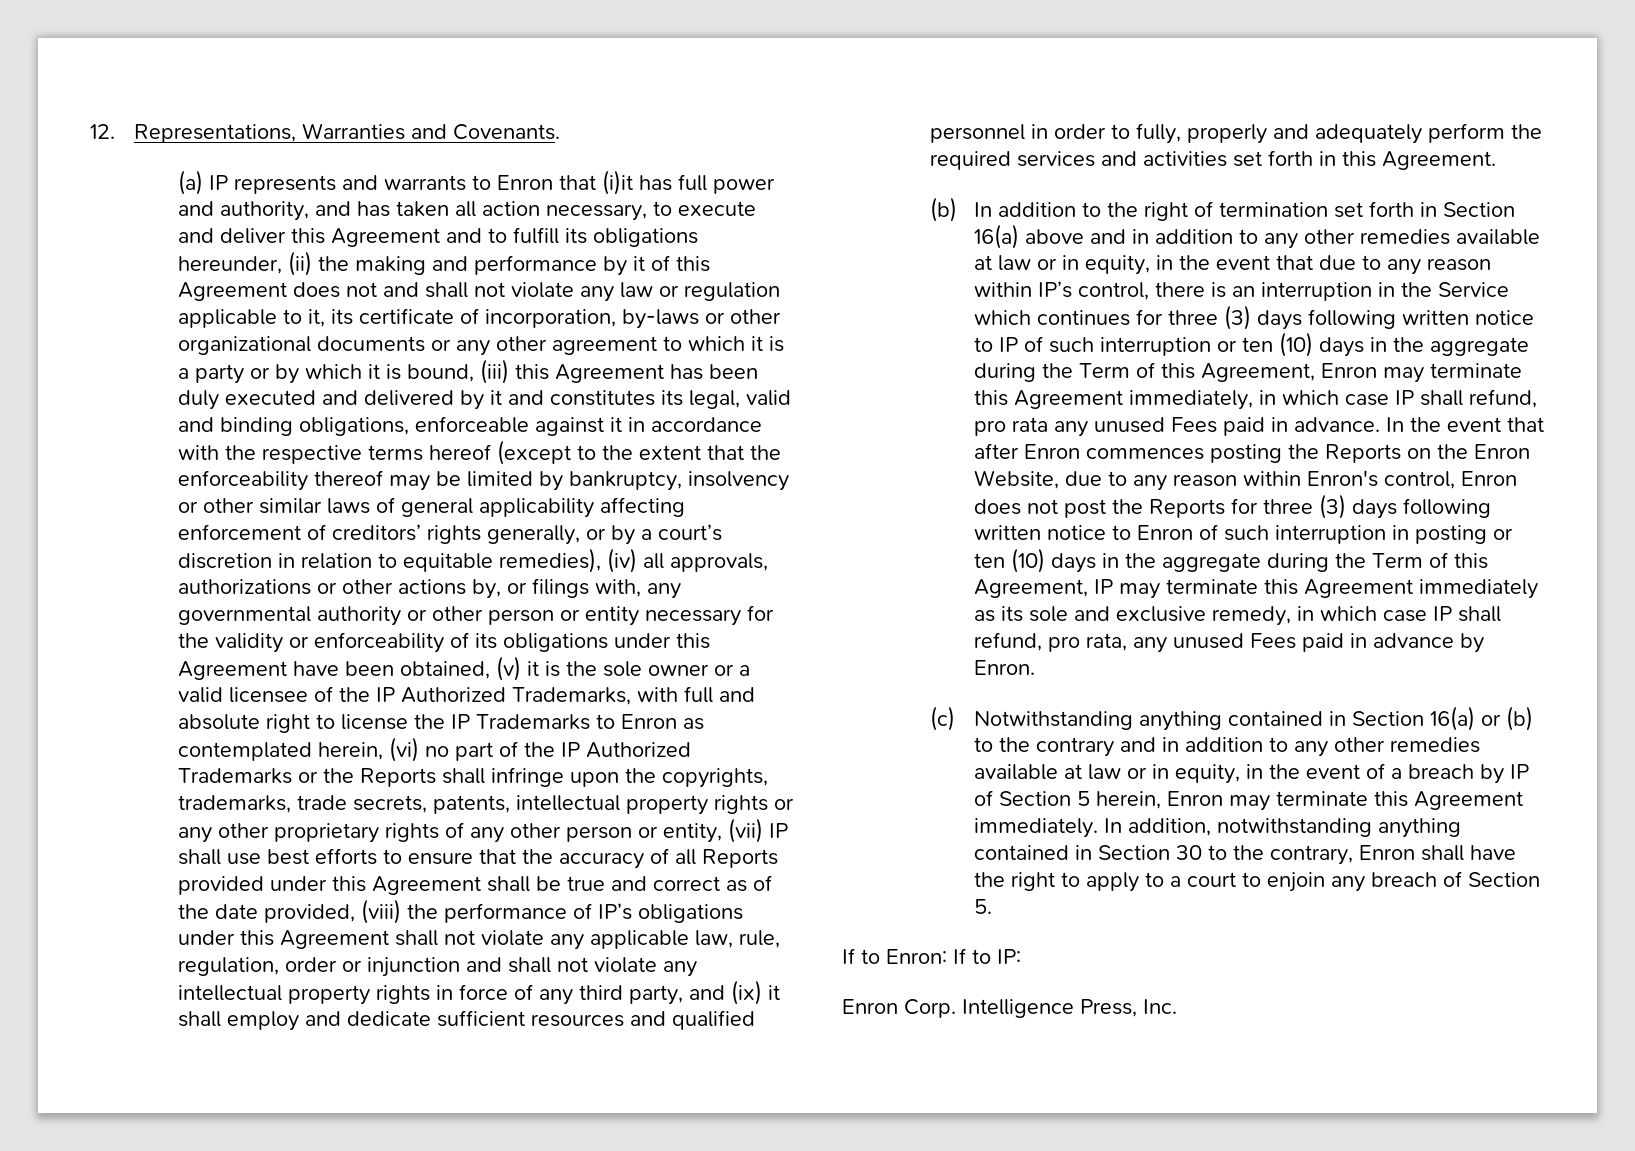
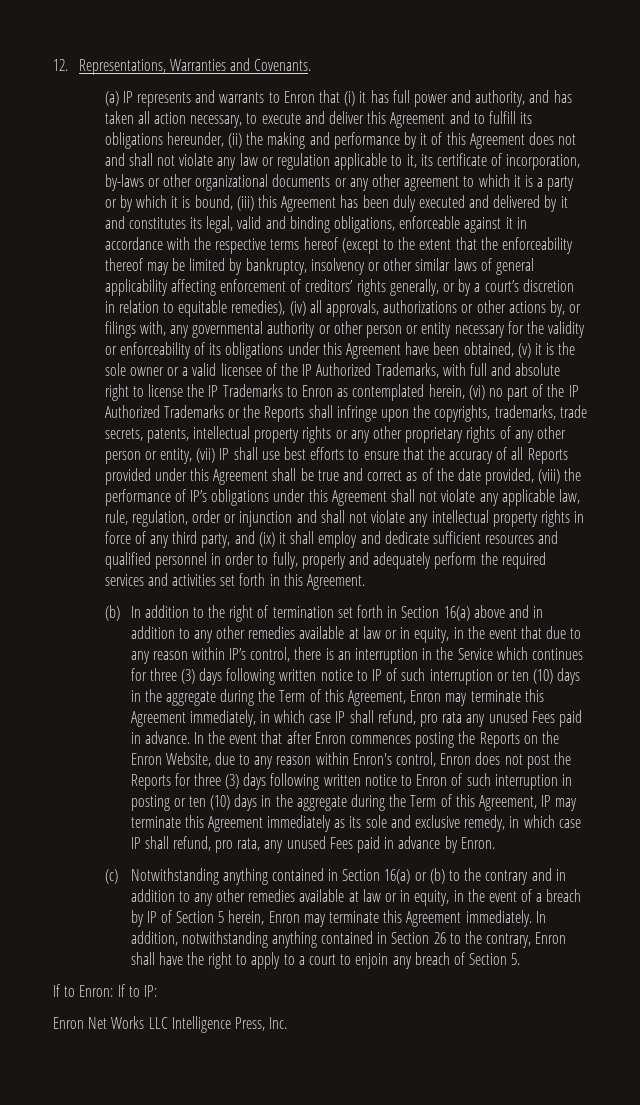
- (a) IP represents and warrants to Enron that (i)it has full power and authority, and has taken all action necessary, to execute and deliver this Agreement and to fulfill its obligations hereunder, (ii) the making and performance by it of this Agreement does not and shall not violate any law or regulation applicable to it, its certificate of incorporation, by-laws or other organizational documents or any other agreement to which it is a party or by which it is bound, (iii) this Agreement has been duly executed and delivered by it and constitutes its legal, valid and binding obligations, enforceable against it in accordance with the respective terms hereof (except to the extent that the enforceability thereof may be limited by bankruptcy, insolvency or other similar laws of general applicability affecting enforcement of creditors’ rights generally, or by a court’s discretion in relation to equitable remedies), (iv) all approvals, authorizations or other actions by, or filings with, any governmental authority or other person or entity necessary for the validity or enforceability of its obligations under this Agreement have been obtained, (v) it is the sole owner or a valid licensee of the IP Authorized Trademarks, with full and absolute right to license the IP Trademarks to Enron as contemplated herein, (vi) no part of the IP Authorized Trademarks or the Reports shall infringe upon the copyrights, trademarks, trade secrets, patents, intellectual property rights or any other proprietary rights of any other person or entity, (vii) IP shall use best efforts to ensure that the accuracy of all Reports provided under this Agreement shall be true and correct as of the date provided, (viii) the performance of IP’s obligations under this Agreement shall not violate any applicable law, rule, regulation, order or injunction and shall not violate any intellectual property rights in force of any third party, and (ix) it shall employ and dedicate sufficient resources and qualified personnel in order to fully, properly and adequately perform the required services and activities set forth in this Agreement.
+ (a) IP represents and warrants to Enron that (i) it has full power and authority, and has taken all action necessary, to execute and deliver this Agreement and to fulfill its obligations hereunder, (ii) the making and performance by it of this Agreement does not and shall not violate any law or regulation applicable to it, its certificate of incorporation, by-laws or other organizational documents or any other agreement to which it is a party or by which it is bound, (iii) this Agreement has been duly executed and delivered by it and constitutes its legal, valid and binding obligations, enforceable against it in accordance with the respective terms hereof (except to the extent that the enforceability thereof may be limited by bankruptcy, insolvency or other similar laws of general applicability affecting enforcement of creditors’ rights generally, or by a court’s discretion in relation to equitable remedies), (iv) all approvals, authorizations or other actions by, or filings with, any governmental authority or other person or entity necessary for the validity or enforceability of its obligations under this Agreement have been obtained, (v) it is the sole owner or a valid licensee of the IP Authorized Trademarks, with full and absolute right to license the IP Trademarks to Enron as contemplated herein, (vi) no part of the IP Authorized Trademarks or the Reports shall infringe upon the copyrights, trademarks, trade secrets, patents, intellectual property rights or any other proprietary rights of any other person or entity, (vii) IP shall use best efforts to ensure that the accuracy of all Reports provided under this Agreement shall be true and correct as of the date provided, (viii) the performance of IP’s obligations under this Agreement shall not violate any applicable law, rule, regulation, order or injunction and shall not violate any intellectual property rights in force of any third party, and (ix) it shall employ and dedicate sufficient resources and qualified personnel in order to fully, properly and adequately perform the required services and activities set forth in this Agreement.
- In addition, notwithstanding anything contained in Section 30 to the contrary, Enron shall have the right to apply to a court to enjoin any breach of Section 5.
+ In addition, notwithstanding anything contained in Section 26 to the contrary, Enron shall have the right to apply to a court to enjoin any breach of Section 5.
- Enron Corp. Intelligence Press, Inc.
+ Enron Net Works LLC Intelligence Press, Inc.

